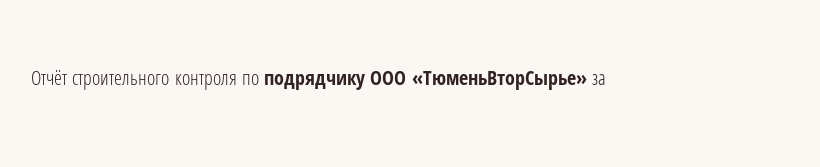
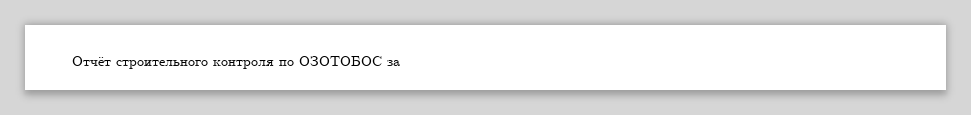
- Отчёт строительного контроля по подрядчику ООО «ТюменьВторСырье» за
+ Отчёт строительного контроля по ОЗОТОБОС за

